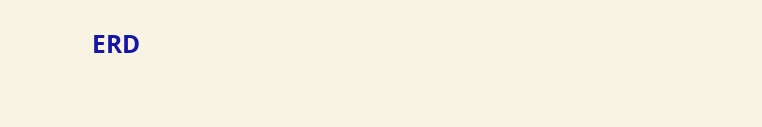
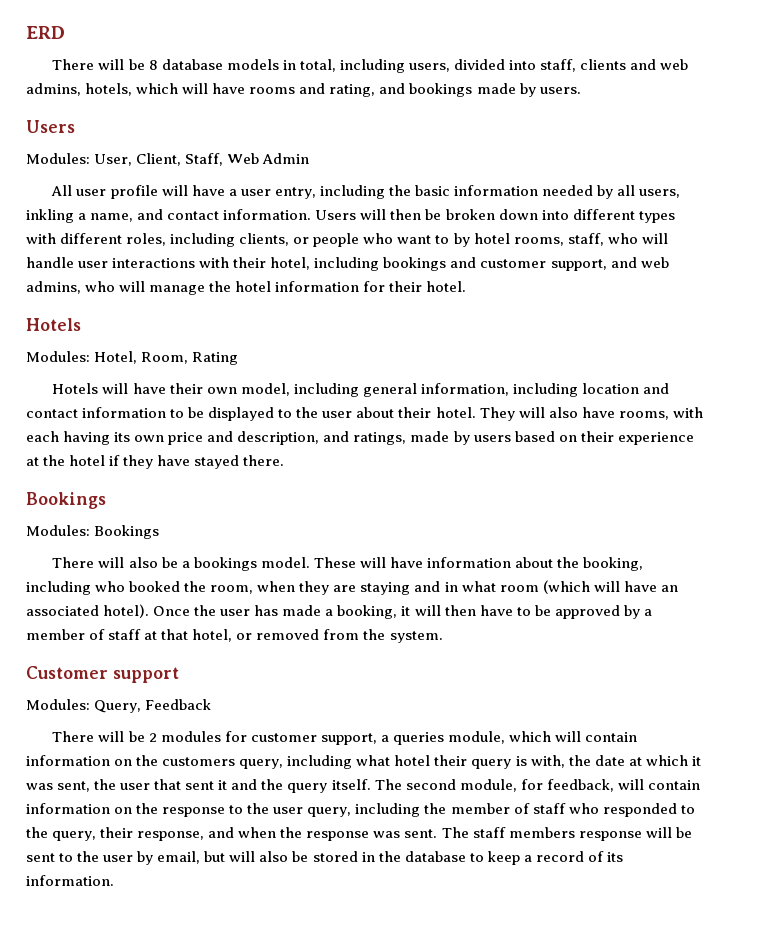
+ There will be 8 database models in total, including users, divided into staff, clients and web admins, hotels, which will have rooms and rating, and bookings made by users.
+ Users
+ Modules: User, Client, Staff, Web Admin
+ All user profile will have a user entry, including the basic information needed by all users, inkling a name, and contact information. Users will then be broken down into different types with different roles, including clients, or people who want to by hotel rooms, staff, who will handle user interactions with their hotel, including bookings and customer support, and web admins, who will manage the hotel information for their hotel.
+ Hotels
+ Modules: Hotel, Room, Rating
+ Hotels will have their own model, including general information, including location and contact information to be displayed to the user about their hotel. They will also have rooms, with each having its own price and description, and ratings, made by users based on their experience at the hotel if they have stayed there.
+ Bookings
+ Modules: Bookings
+ There will also be a bookings model. These will have information about the booking, including who booked the room, when they are staying and in what room (which will have an associated hotel). Once the user has made a booking, it will then have to be approved by a member of staff at that hotel, or removed from the system.
+ Customer support
+ Modules: Query, Feedback
+ There will be 2 modules for customer support, a queries module, which will contain information on the customers query, including what hotel their query is with, the date at which it was sent, the user that sent it and the query itself. The second module, for feedback, will contain information on the response to the user query, including the member of staff who responded to the query, their response, and when the response was sent. The staff members response will be sent to the user by email, but will also be stored in the database to keep a record of its information.

